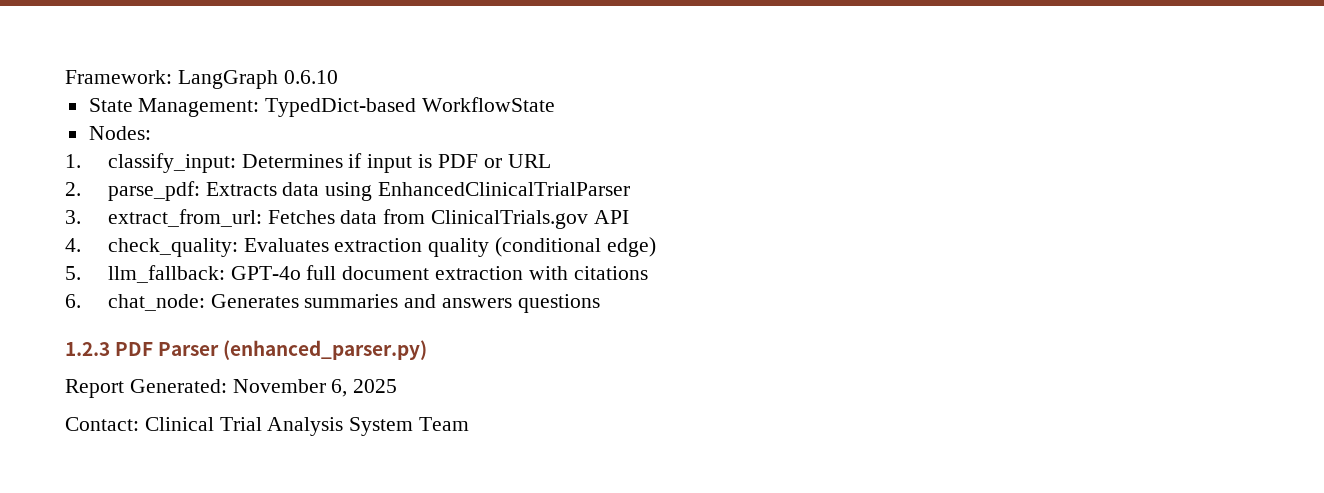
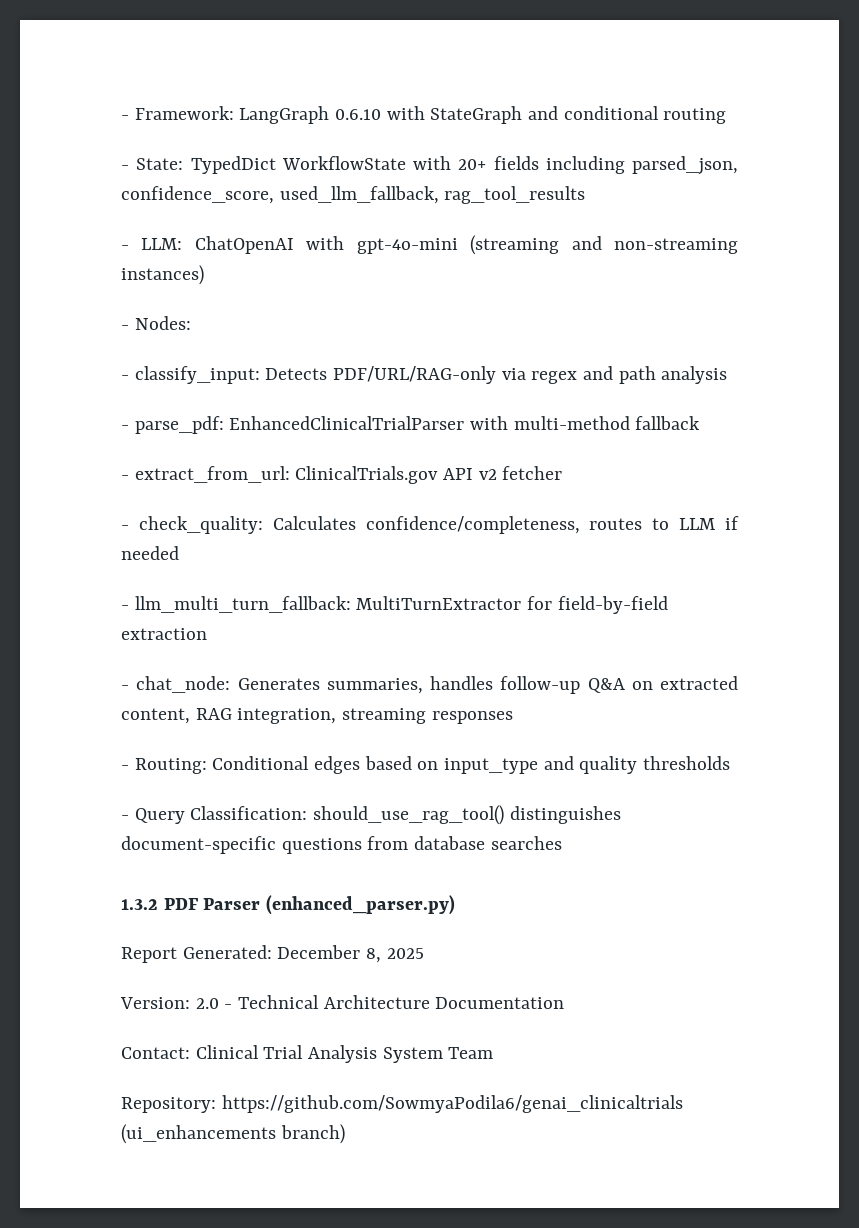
- Framework: LangGraph 0.6.10
- State Management: TypedDict-based WorkflowState
- Nodes:
- 1. classify_input: Determines if input is PDF or URL
- 2. parse_pdf: Extracts data using EnhancedClinicalTrialParser
- 3. extract_from_url: Fetches data from ClinicalTrials.gov API
- 4. check_quality: Evaluates extraction quality (conditional edge)
- 5. llm_fallback: GPT-4o full document extraction with citations
- 6. chat_node: Generates summaries and answers questions
- 1.2.3 PDF Parser (enhanced_parser.py)
+ - Framework: LangGraph 0.6.10 with StateGraph and conditional routing
+ - State: TypedDict WorkflowState with 20+ fields including parsed_json, confidence_score, used_llm_fallback, rag_tool_results
+ - LLM: ChatOpenAI with gpt-4o-mini (streaming and non-streaming instances)
+ - Nodes:
+ - classify_input: Detects PDF/URL/RAG-only via regex and path analysis
+ - parse_pdf: EnhancedClinicalTrialParser with multi-method fallback
+ - extract_from_url: ClinicalTrials.gov API v2 fetcher
+ - check_quality: Calculates confidence/completeness, routes to LLM if needed
+ - llm_multi_turn_fallback: MultiTurnExtractor for field-by-field extraction
+ - chat_node: Generates summaries, handles follow-up Q&A on extracted content, RAG integration, streaming responses
+ - Routing: Conditional edges based on input_type and quality thresholds
+ - Query Classification: should_use_rag_tool() distinguishes document-specific questions from database searches
+ 1.3.2 PDF Parser (enhanced_parser.py)
- Report Generated: November 6, 2025
+ Report Generated: December 8, 2025
+ Version: 2.0 - Technical Architecture Documentation
+ Repository: https://github.com/SowmyaPodila6/genai_clinicaltrials (ui_enhancements branch)

